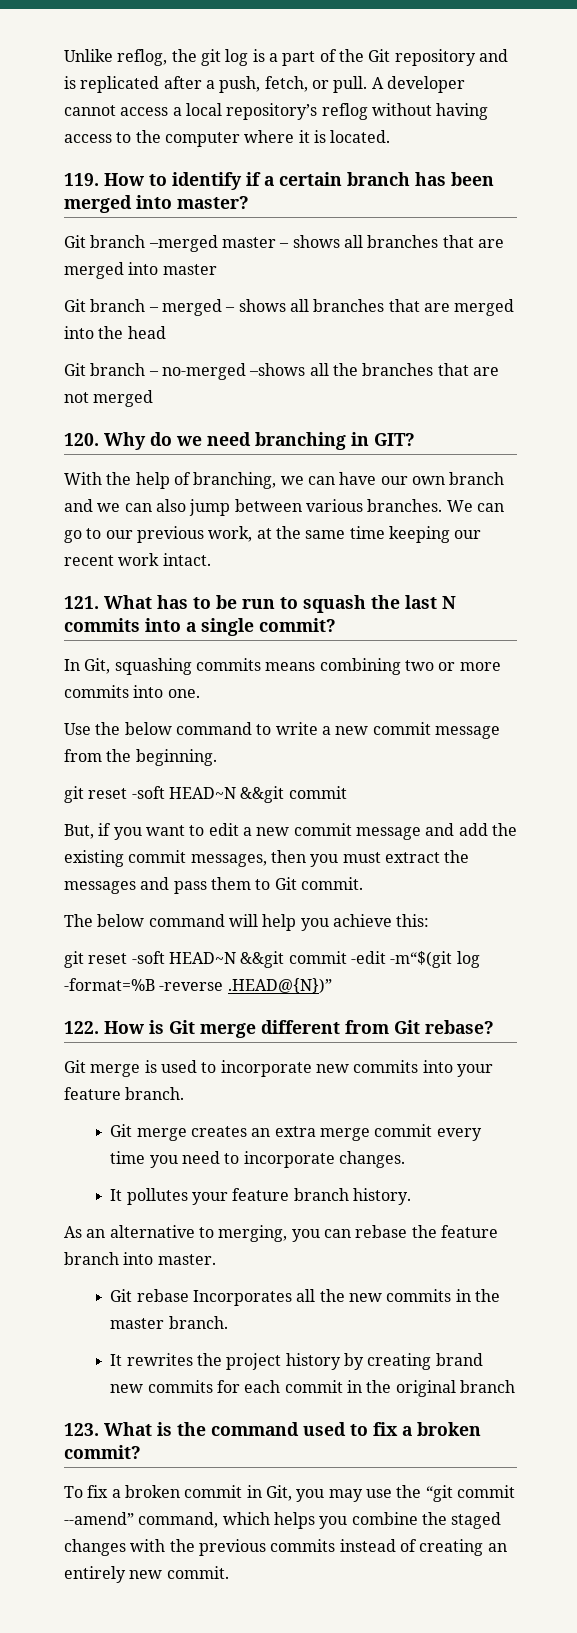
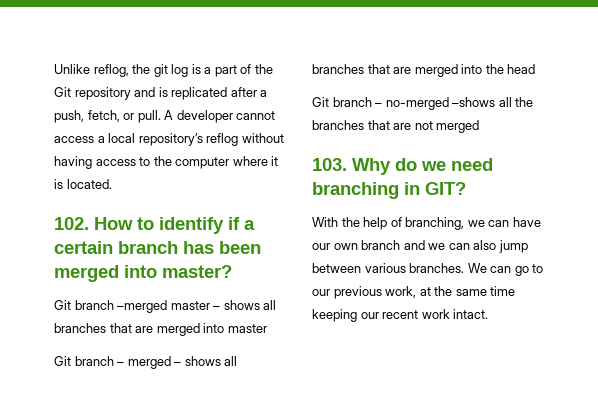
- 119. How to identify if a certain branch has been merged into master?
+ 102. How to identify if a certain branch has been merged into master?
- 120. Why do we need branching in GIT?
+ 103. Why do we need branching in GIT?
- 121. What has to be run to squash the last N commits into a single commit?
- In Git, squashing commits means combining two or more commits into one.
- Use the below command to write a new commit message from the beginning.
- git reset -soft HEAD~N &&git commit
- But, if you want to edit a new commit message and add the existing commit messages, then you must extract the messages and pass them to Git commit.
- The below command will help you achieve this:
- git reset -soft HEAD~N &&git commit -edit -m“$(git log -format=%B -reverse .HEAD@{N})”
- 122. How is Git merge different from Git rebase?
- Git merge is used to incorporate new commits into your feature branch.
- Git merge creates an extra merge commit every time you need to incorporate changes.
- It pollutes your feature branch history.
- As an alternative to merging, you can rebase the feature branch into master.
- Git rebase Incorporates all the new commits in the master branch.
- It rewrites the project history by creating brand new commits for each commit in the original branch
- 123. What is the command used to fix a broken commit?
- To fix a broken commit in Git, you may use the “git commit --amend” command, which helps you combine the staged changes with the previous commits instead of creating an entirely new commit.

